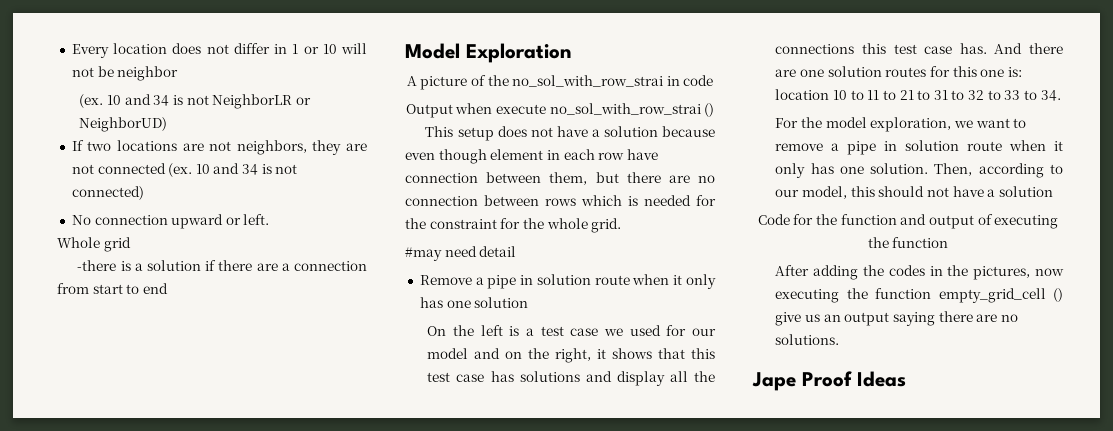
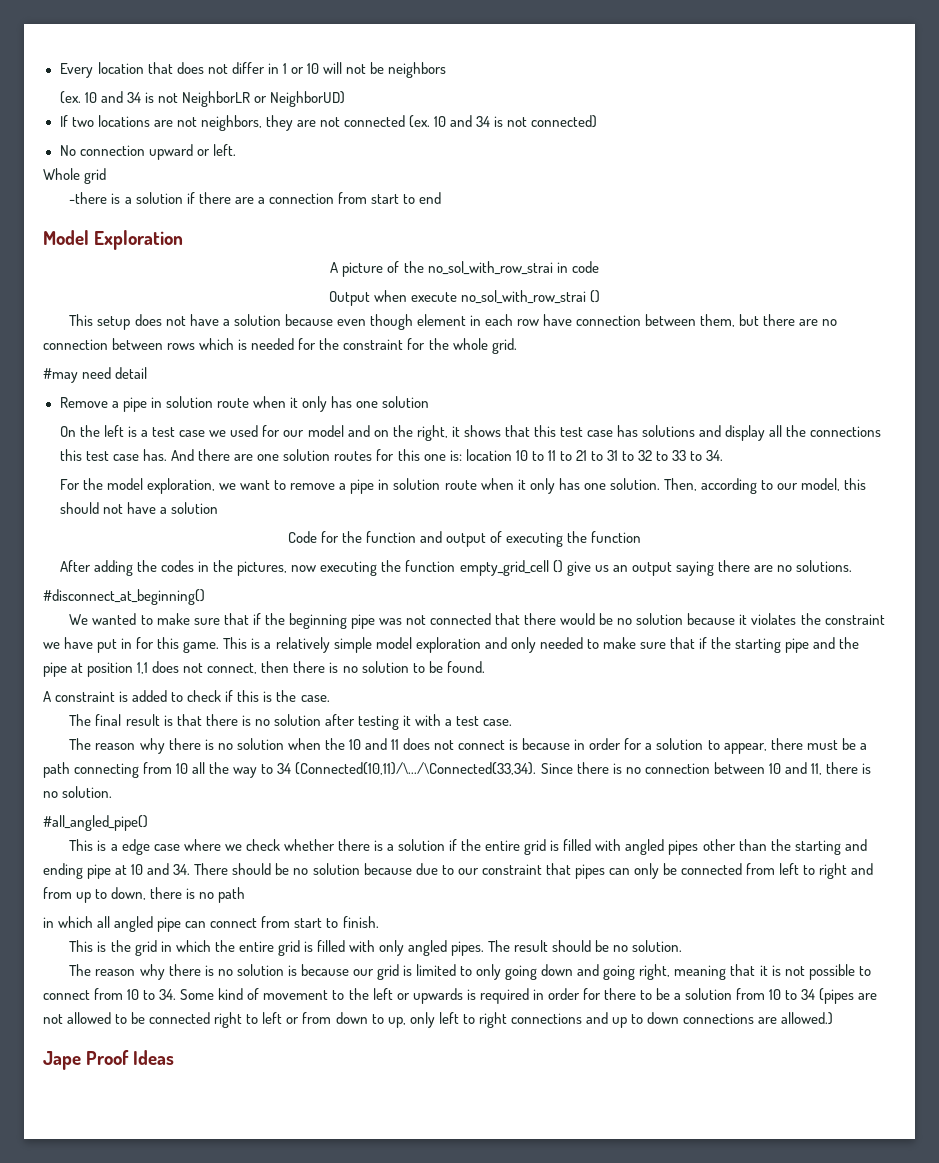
- Every location does not differ in 1 or 10 will not be neighbor
+ Every location that does not differ in 1 or 10 will not be neighbors
+ #disconnect_at_beginning()
+ We wanted to make sure that if the beginning pipe was not connected that there would be no solution because it violates the constraint we have put in for this game. This is a relatively simple model exploration and only needed to make sure that if the starting pipe and the pipe at position 1,1 does not connect, then there is no solution to be found.
+ A constraint is added to check if this is the case.
+ The final result is that there is no solution after testing it with a test case.
+ The reason why there is no solution when the 10 and 11 does not connect is because in order for a solution to appear, there must be a path connecting from 10 all the way to 34 (Connected(10,11)/\.../\Connected(33,34). Since there is no connection between 10 and 11, there is no solution.
+ #all_angled_pipe()
+ This is a edge case where we check whether there is a solution if the entire grid is filled with angled pipes other than the starting and ending pipe at 10 and 34. There should be no solution because due to our constraint that pipes can only be connected from left to right and from up to down, there is no path
+ in which all angled pipe can connect from start to finish.
+ This is the grid in which the entire grid is filled with only angled pipes. The result should be no solution.
+ The reason why there is no solution is because our grid is limited to only going down and going right, meaning that it is not possible to connect from 10 to 34. Some kind of movement to the left or upwards is required in order for there to be a solution from 10 to 34 (pipes are not allowed to be connected right to left or from down to up, only left to right connections and up to down connections are allowed.)

